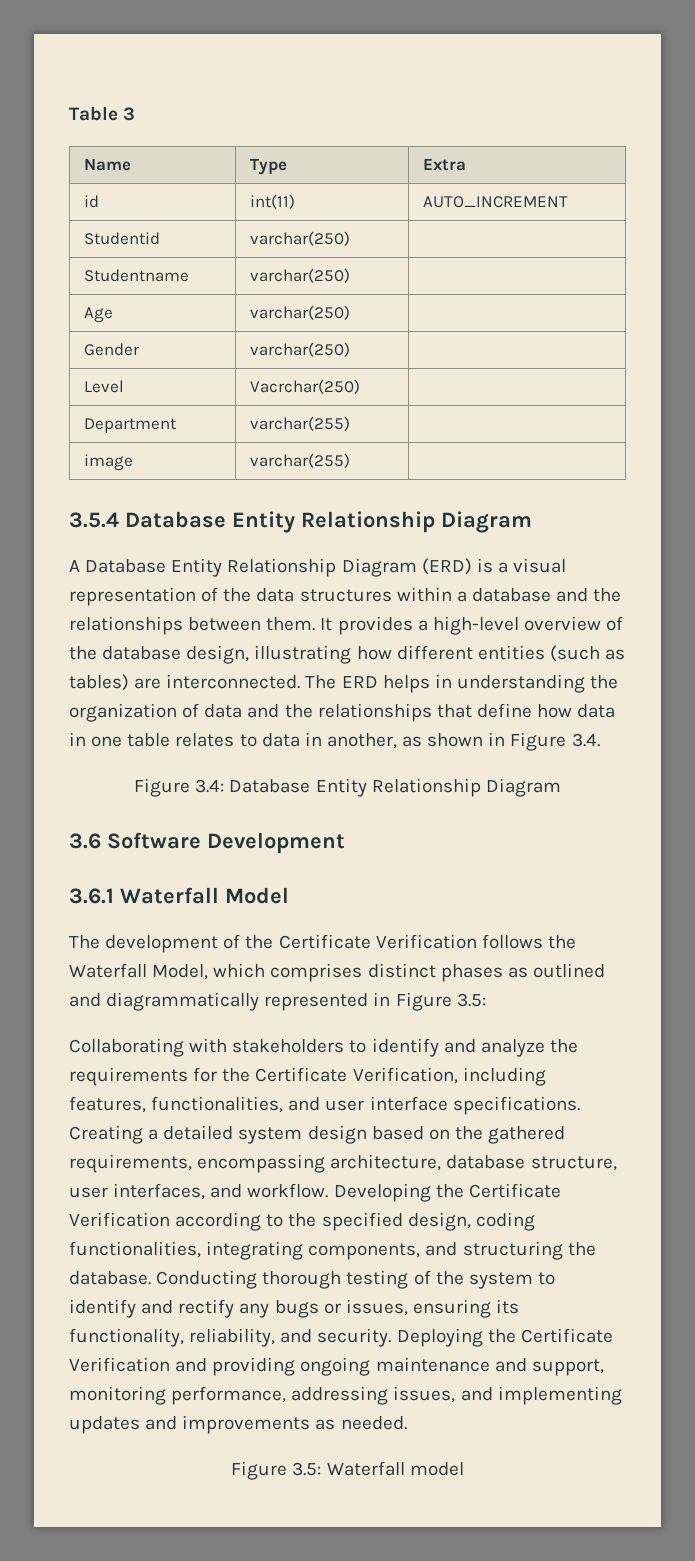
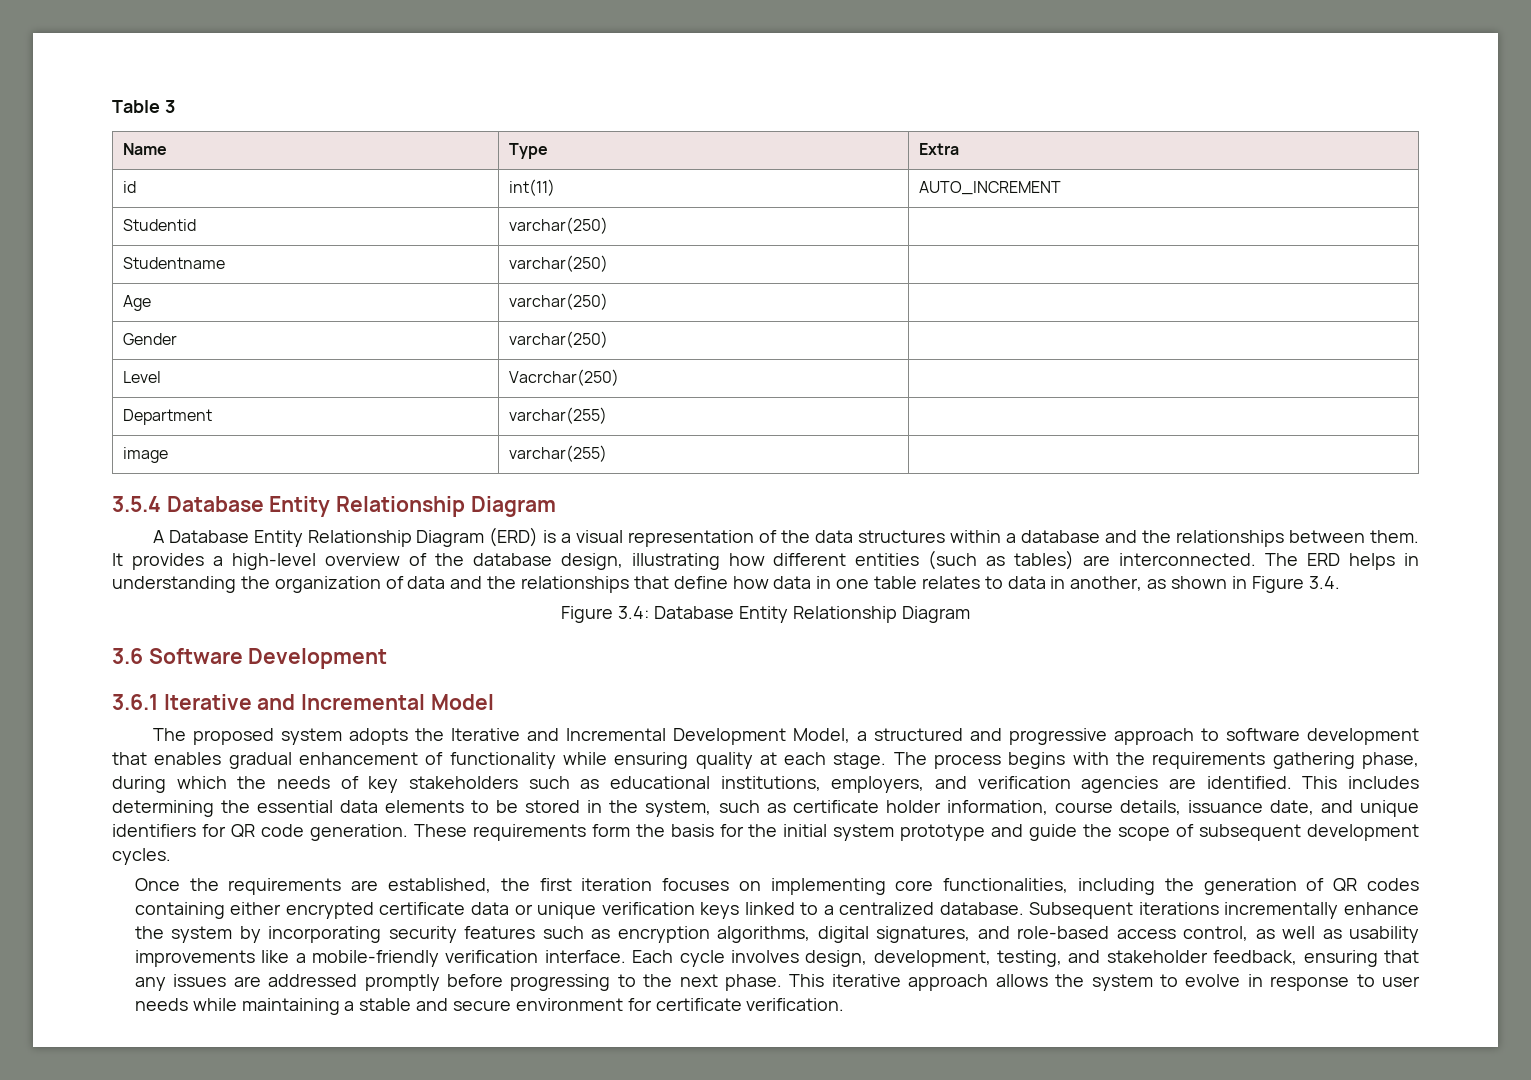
- 3.6.1 Waterfall Model
+ 3.6.1 Iterative and Incremental Model
- The development of the Certificate Verification follows the Waterfall Model, which comprises distinct phases as outlined and diagrammatically represented in Figure 3.5:
- Collaborating with stakeholders to identify and analyze the requirements for the Certificate Verification, including features, functionalities, and user interface specifications. Creating a detailed system design based on the gathered requirements, encompassing architecture, database structure, user interfaces, and workflow. Developing the Certificate Verification according to the specified design, coding functionalities, integrating components, and structuring the database. Conducting thorough testing of the system to identify and rectify any bugs or issues, ensuring its functionality, reliability, and security. Deploying the Certificate Verification and providing ongoing maintenance and support, monitoring performance, addressing issues, and implementing updates and improvements as needed.
- Figure 3.5: Waterfall model
+ The proposed system adopts the Iterative and Incremental Development Model, a structured and progressive approach to software development that enables gradual enhancement of functionality while ensuring quality at each stage. The process begins with the requirements gathering phase, during which the needs of key stakeholders such as educational institutions, employers, and verification agencies are identified. This includes determining the essential data elements to be stored in the system, such as certificate holder information, course details, issuance date, and unique identifiers for QR code generation. These requirements form the basis for the initial system prototype and guide the scope of subsequent development cycles.
+ Once the requirements are established, the first iteration focuses on implementing core functionalities, including the generation of QR codes containing either encrypted certificate data or unique verification keys linked to a centralized database. Subsequent iterations incrementally enhance the system by incorporating security features such as encryption algorithms, digital signatures, and role-based access control, as well as usability improvements like a mobile-friendly verification interface. Each cycle involves design, development, testing, and stakeholder feedback, ensuring that any issues are addressed promptly before progressing to the next phase. This iterative approach allows the system to evolve in response to user needs while maintaining a stable and secure environment for certificate verification.

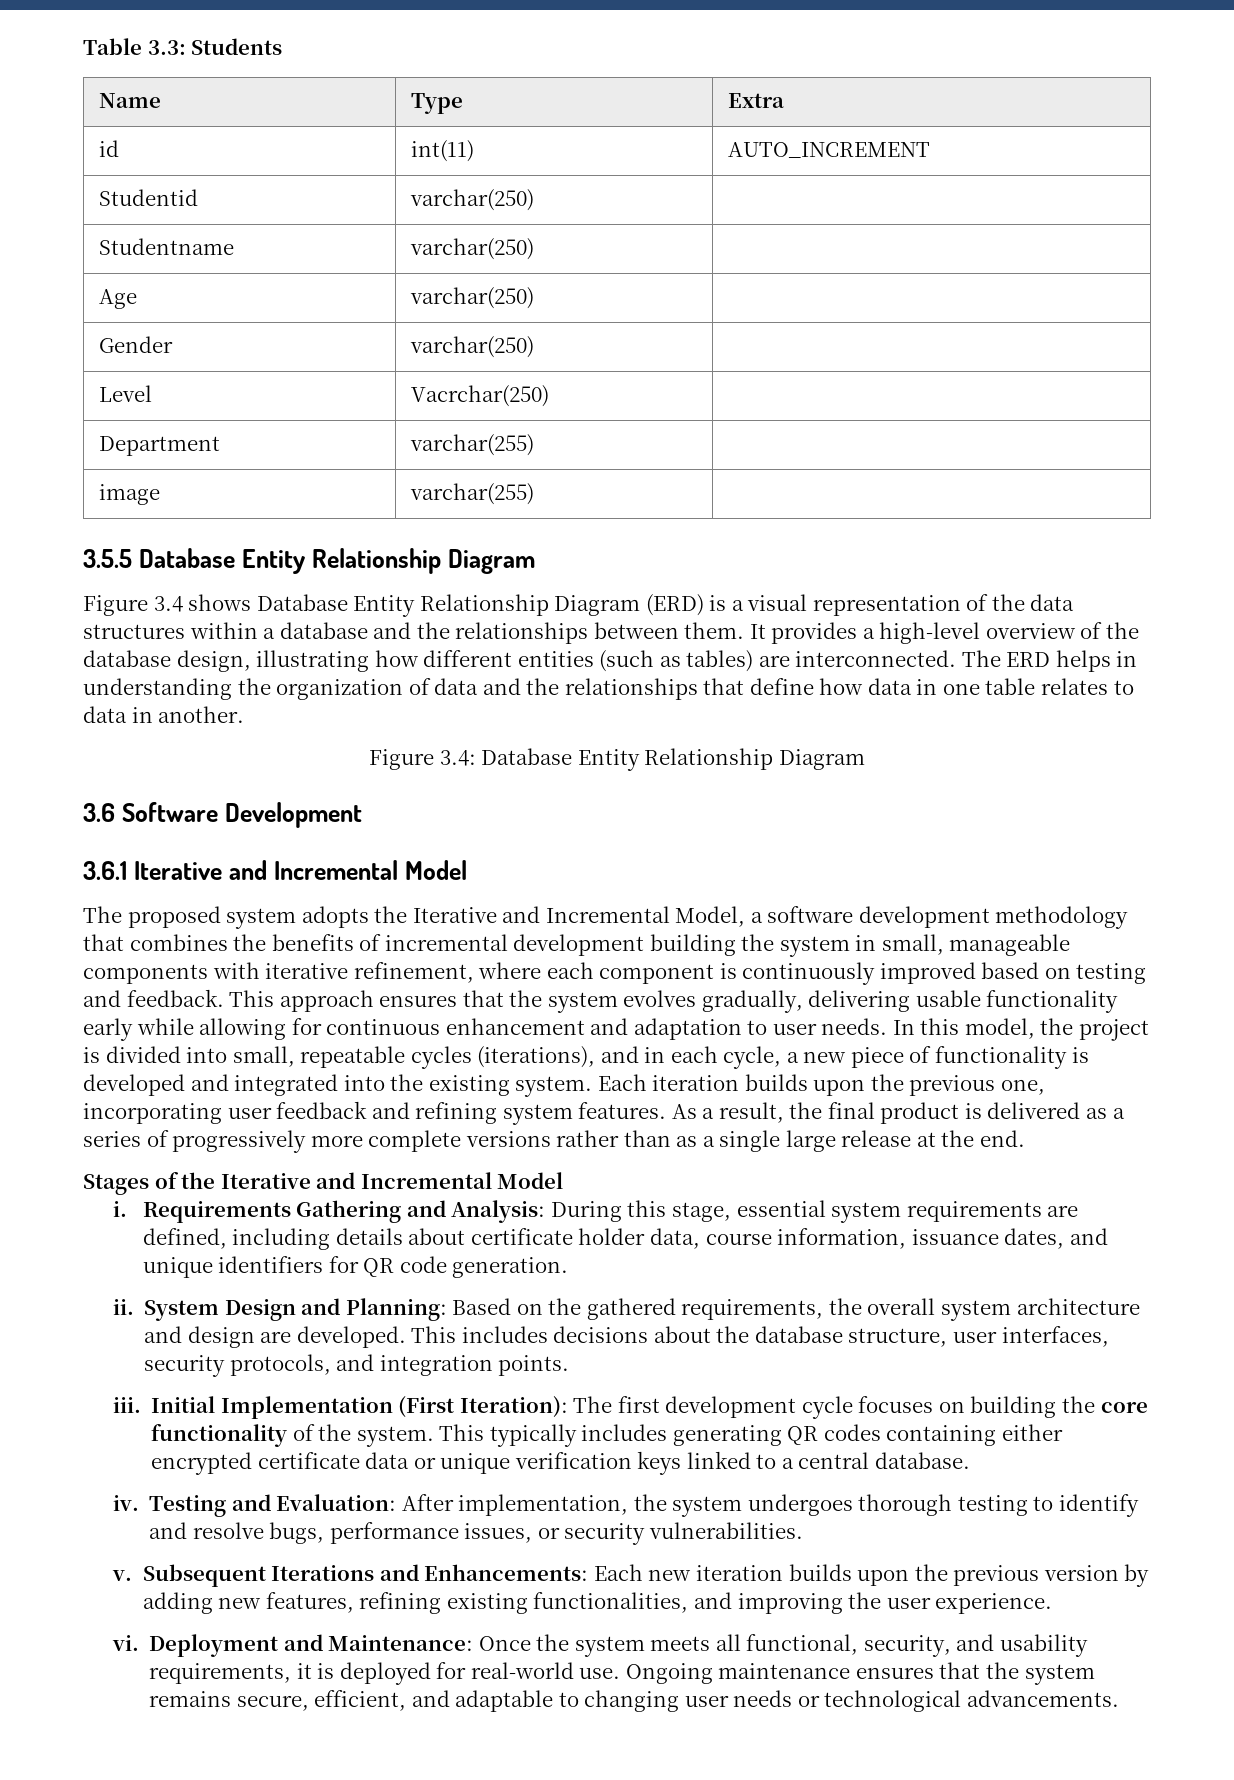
- Table 3
+ Table 3.3: Students
- 3.5.4 Database Entity Relationship Diagram
- A Database Entity Relationship Diagram (ERD) is a visual representation of the data structures within a database and the relationships between them.
+ 3.5.5 Database Entity Relationship Diagram
+ Figure 3.4 shows Database Entity Relationship Diagram (ERD) is a visual representation of the data structures within a database and the relationships between them.
- The ERD helps in understanding the organization of data and the relationships that define how data in one table relates to data in another, as shown in Figure 3.4.
+ The ERD helps in understanding the organization of data and the relationships that define how data in one table relates to data in another.
- The proposed system adopts the Iterative and Incremental Development Model, a structured and progressive approach to software development that enables gradual enhancement of functionality while ensuring quality at each stage. The process begins with the requirements gathering phase, during which the needs of key stakeholders such as educational institutions, employers, and verification agencies are identified. This includes determining the essential data elements to be stored in the system, such as certificate holder information, course details, issuance date, and unique identifiers for QR code generation. These requirements form the basis for the initial system prototype and guide the scope of subsequent development cycles.
- Once the requirements are established, the first iteration focuses on implementing core functionalities, including the generation of QR codes containing either encrypted certificate data or unique verification keys linked to a centralized database. Subsequent iterations incrementally enhance the system by incorporating security features such as encryption algorithms, digital signatures, and role-based access control, as well as usability improvements like a mobile-friendly verification interface. Each cycle involves design, development, testing, and stakeholder feedback, ensuring that any issues are addressed promptly before progressing to the next phase. This iterative approach allows the system to evolve in response to user needs while maintaining a stable and secure environment for certificate verification.
+ The proposed system adopts the Iterative and Incremental Model, a software development methodology that combines the benefits of incremental development building the system in small, manageable components with iterative refinement, where each component is continuously improved based on testing and feedback. This approach ensures that the system evolves gradually, delivering usable functionality early while allowing for continuous enhancement and adaptation to user needs. In this model, the project is divided into small, repeatable cycles (iterations), and in each cycle, a new piece of functionality is developed and integrated into the existing system. Each iteration builds upon the previous one, incorporating user feedback and refining system features. As a result, the final product is delivered as a series of progressively more complete versions rather than as a single large release at the end.
+ Stages of the Iterative and Incremental Model
+ i. Requirements Gathering and Analysis: During this stage, essential system requirements are defined, including details about certificate holder data, course information, issuance dates, and unique identifiers for QR code generation.
+ ii. System Design and Planning: Based on the gathered requirements, the overall system architecture and design are developed. This includes decisions about the database structure, user interfaces, security protocols, and integration points.
+ iii. Initial Implementation (First Iteration): The first development cycle focuses on building the core functionality of the system. This typically includes generating QR codes containing either encrypted certificate data or unique verification keys linked to a central database.
+ iv. Testing and Evaluation: After implementation, the system undergoes thorough testing to identify and resolve bugs, performance issues, or security vulnerabilities.
+ v. Subsequent Iterations and Enhancements: Each new iteration builds upon the previous version by adding new features, refining existing functionalities, and improving the user experience.
+ vi. Deployment and Maintenance: Once the system meets all functional, security, and usability requirements, it is deployed for real-world use. Ongoing maintenance ensures that the system remains secure, efficient, and adaptable to changing user needs or technological advancements.

